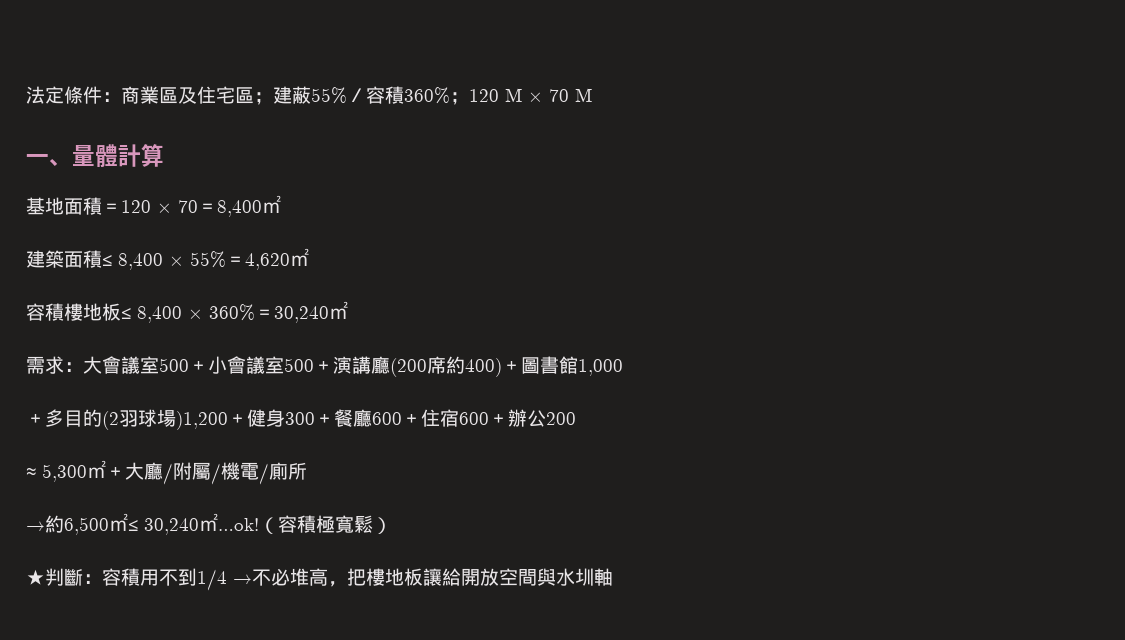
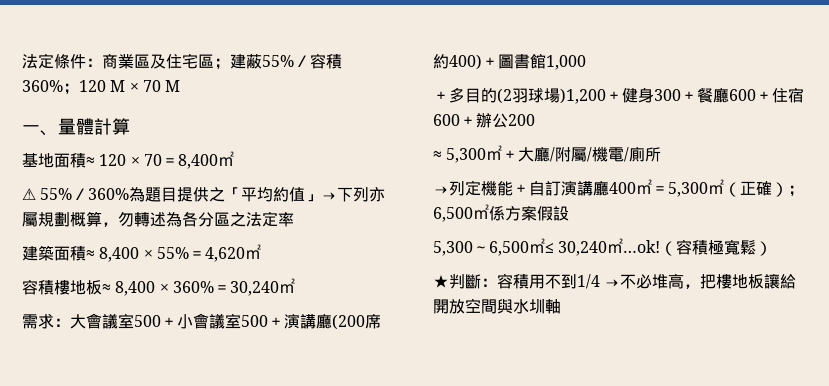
- 基地面積＝120 × 70＝8,400㎡
+ 基地面積≈ 120 × 70＝8,400㎡
+ ⚠ 55%／360%為題目提供之「平均約值」→下列亦屬規劃概算，勿轉述為各分區之法定率
- 建築面積≤ 8,400 × 55%＝4,620㎡
+ 建築面積≈ 8,400 × 55%＝4,620㎡
- 容積樓地板≤ 8,400 × 360%＝30,240㎡
+ 容積樓地板≈ 8,400 × 360%＝30,240㎡
- →約6,500㎡≤ 30,240㎡…ok!
+ →列定機能＋自訂演講廳400㎡＝5,300㎡（正確）；6,500㎡係方案假設
+ 5,300～6,500㎡≤ 30,240㎡…ok!

